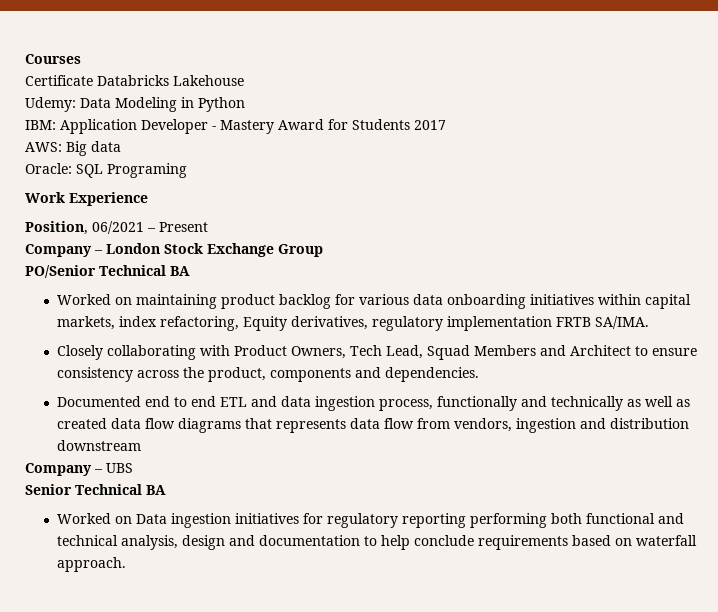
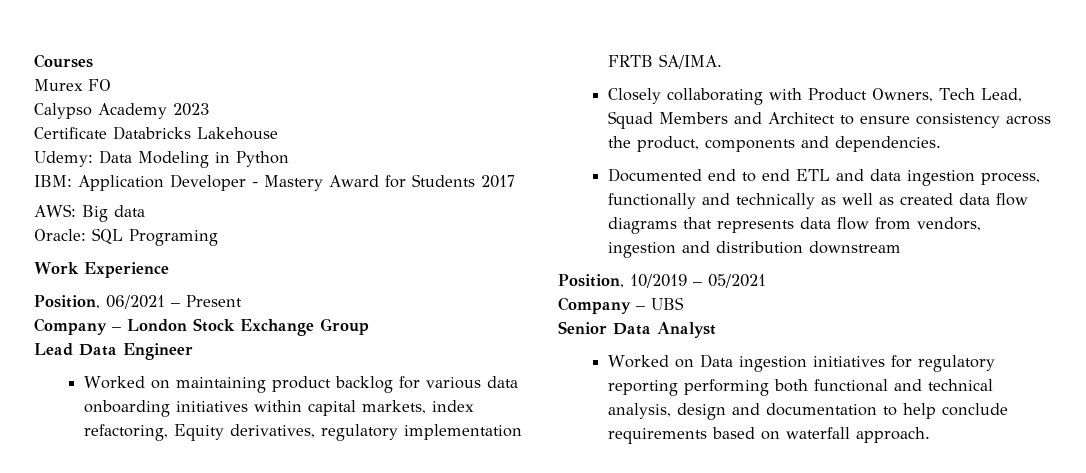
+ Murex FO
+ Calypso Academy 2023
- PO/Senior Technical BA
+ Lead Data Engineer
+ Position, 10/2019 – 05/2021
- Senior Technical BA
+ Senior Data Analyst

